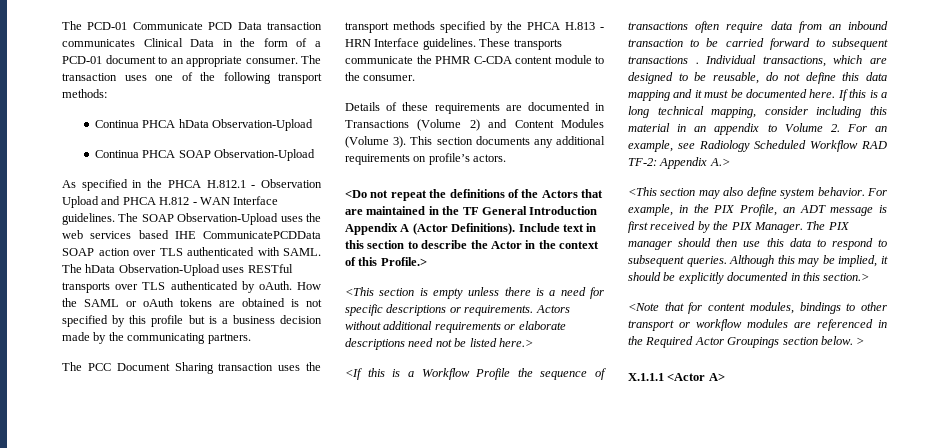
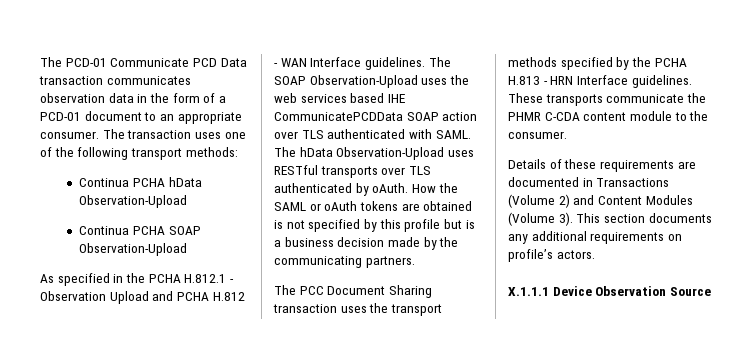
- The PCD-01 Communicate PCD Data transaction communicates Clinical Data in the form of a PCD-01 document to an appropriate consumer.
+ The PCD-01 Communicate PCD Data transaction communicates observation data in the form of a PCD-01 document to an appropriate consumer.
- Continua PHCA hData Observation-Upload
+ Continua PCHA hData Observation-Upload
- Continua PHCA SOAP Observation-Upload
+ Continua PCHA SOAP Observation-Upload
- As specified in the PHCA H.812.1 - Observation Upload and PHCA H.812 - WAN Interface guidelines.
+ As specified in the PCHA H.812.1 - Observation Upload and PCHA H.812 - WAN Interface guidelines.
- The PCC Document Sharing transaction uses the transport methods specified by the PHCA H.813 - HRN Interface guidelines.
+ The PCC Document Sharing transaction uses the transport methods specified by the PCHA H.813 - HRN Interface guidelines.
- <Do not repeat the definitions of the Actors that are maintained in the TF General Introduction Appendix A (Actor Definitions). Include text in this section to describe the Actor in the context of this Profile.>
- <This section is empty unless there is a need for specific descriptions or requirements. Actors without additional requirements or elaborate descriptions need not be listed here.>
- <If this is a Workflow Profile the sequence of transactions often require data from an inbound transaction to be carried forward to subsequent transactions . Individual transactions, which are designed to be reusable, do not define this data mapping and it must be documented here. If this is a long technical mapping, consider including this material in an appendix to Volume 2. For an example, see Radiology Scheduled Workflow RAD TF-2: Appendix A.>
- <This section may also define system behavior. For example, in the PIX Profile, an ADT message is first received by the PIX Manager. The PIX manager should then use this data to respond to subsequent queries. Although this may be implied, it should be explicitly documented in this section.>
- <Note that for content modules, bindings to other transport or workflow modules are referenced in the Required Actor Groupings section below. >
- X.1.1.1 <Actor A>
+ X.1.1.1 Device Observation Source

